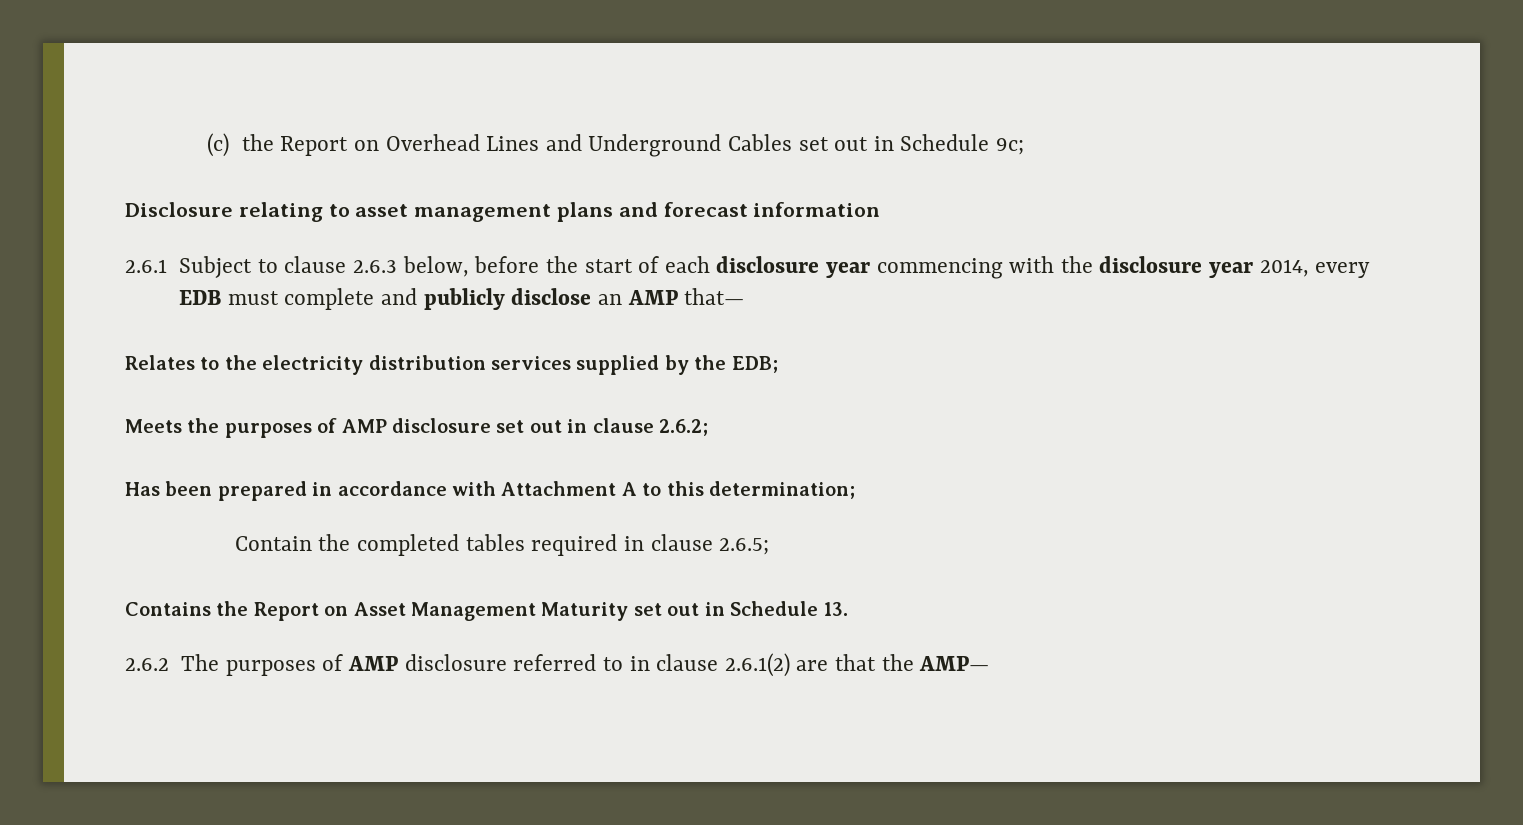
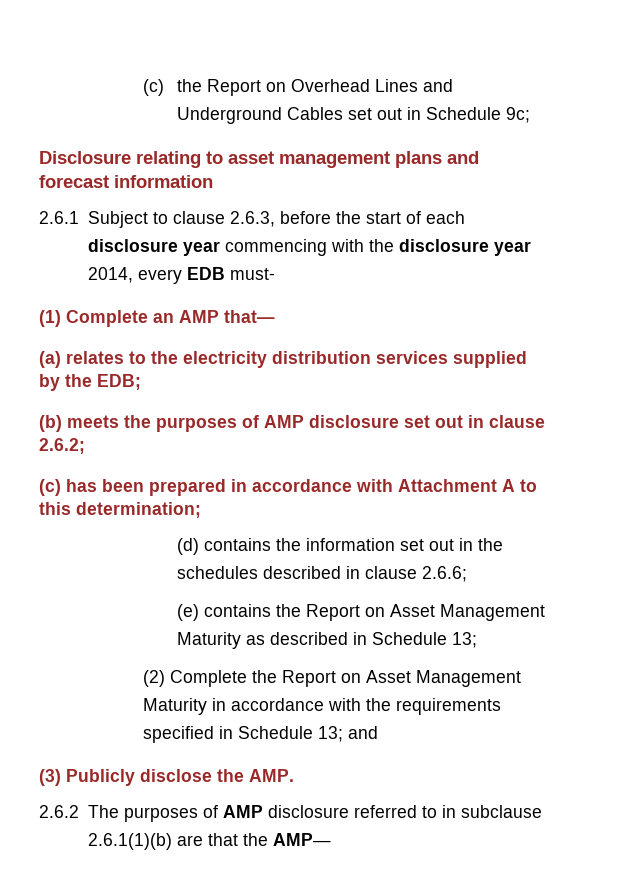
- 2.6.1 Subject to clause 2.6.3 below, before the start of each disclosure year commencing with the disclosure year 2014, every EDB must complete and publicly disclose an AMP that—
+ 2.6.1 Subject to clause 2.6.3, before the start of each disclosure year commencing with the disclosure year 2014, every EDB must-
+ (1) Complete an AMP that—
- Relates to the electricity distribution services supplied by the EDB;
+ (a) relates to the electricity distribution services supplied by the EDB;
- Meets the purposes of AMP disclosure set out in clause 2.6.2;
+ (b) meets the purposes of AMP disclosure set out in clause 2.6.2;
- Has been prepared in accordance with Attachment A to this determination;
+ (c) has been prepared in accordance with Attachment A to this determination;
- Contain the completed tables required in clause 2.6.5;
- Contains the Report on Asset Management Maturity set out in Schedule 13.
+ (d) contains the information set out in the schedules described in clause 2.6.6;
+ (e) contains the Report on Asset Management Maturity as described in Schedule 13;
+ (2) Complete the Report on Asset Management Maturity in accordance with the requirements specified in Schedule 13; and
+ (3) Publicly disclose the AMP.
- 2.6.2 The purposes of AMP disclosure referred to in clause 2.6.1(2) are that the AMP—
+ 2.6.2 The purposes of AMP disclosure referred to in subclause 2.6.1(1)(b) are that the AMP—

